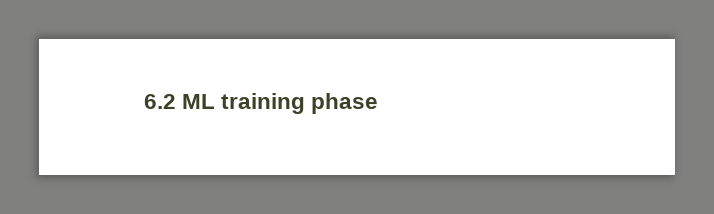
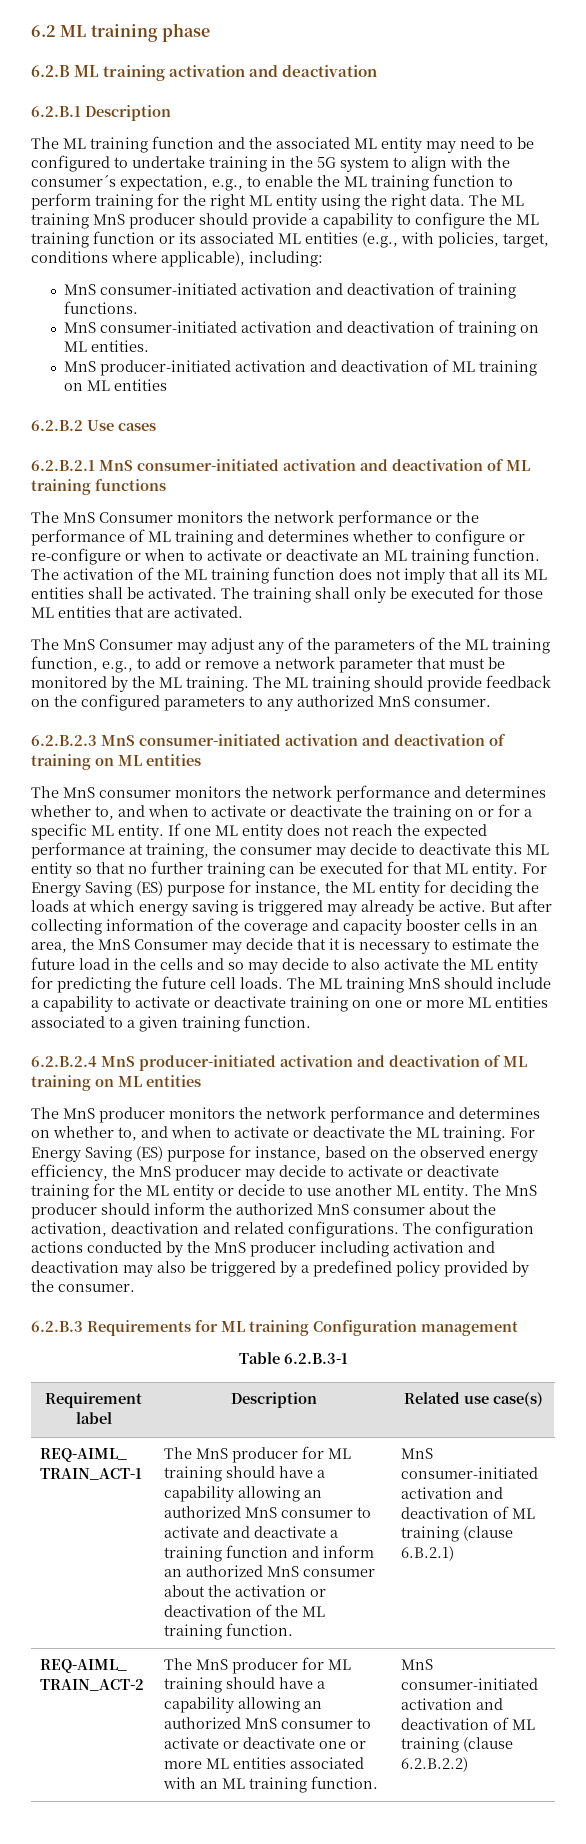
+ 6.2.B ML training activation and deactivation
+ 6.2.B.1 Description
+ The ML training function and the associated ML entity may need to be configured to undertake training in the 5G system to align with the consumer´s expectation, e.g., to enable the ML training function to perform training for the right ML entity using the right data. The ML training MnS producer should provide a capability to configure the ML training function or its associated ML entities (e.g., with policies, target, conditions where applicable), including:
+ MnS consumer-initiated activation and deactivation of training functions.
+ MnS consumer-initiated activation and deactivation of training on ML entities.
+ MnS producer-initiated activation and deactivation of ML training on ML entities
+ 6.2.B.2 Use cases
+ 6.2.B.2.1 MnS consumer-initiated activation and deactivation of ML training functions
+ The MnS Consumer monitors the network performance or the performance of ML training and determines whether to configure or re-configure or when to activate or deactivate an ML training function. The activation of the ML training function does not imply that all its ML entities shall be activated. The training shall only be executed for those ML entities that are activated.
+ The MnS Consumer may adjust any of the parameters of the ML training function, e.g., to add or remove a network parameter that must be monitored by the ML training. The ML training should provide feedback on the configured parameters to any authorized MnS consumer.
+ 6.2.B.2.3 MnS consumer-initiated activation and deactivation of training on ML entities
+ The MnS consumer monitors the network performance and determines whether to, and when to activate or deactivate the training on or for a specific ML entity. If one ML entity does not reach the expected performance at training, the consumer may decide to deactivate this ML entity so that no further training can be executed for that ML entity. For Energy Saving (ES) purpose for instance, the ML entity for deciding the loads at which energy saving is triggered may already be active. But after collecting information of the coverage and capacity booster cells in an area, the MnS Consumer may decide that it is necessary to estimate the future load in the cells and so may decide to also activate the ML entity for predicting the future cell loads. The ML training MnS should include a capability to activate or deactivate training on one or more ML entities associated to a given training function.
+ 6.2.B.2.4 MnS producer-initiated activation and deactivation of ML training on ML entities
+ The MnS producer monitors the network performance and determines on whether to, and when to activate or deactivate the ML training. For Energy Saving (ES) purpose for instance, based on the observed energy efficiency, the MnS producer may decide to activate or deactivate training for the ML entity or decide to use another ML entity. The MnS producer should inform the authorized MnS consumer about the activation, deactivation and related configurations. The configuration actions conducted by the MnS producer including activation and deactivation may also be triggered by a predefined policy provided by the consumer.
+ 6.2.B.3 Requirements for ML training Configuration management
+ Table 6.2.B.3-1
+ Requirement label | Description | Related use case(s)
+ REQ-AIML_ TRAIN_ACT-1 | The MnS producer for ML training should have a capability allowing an authorized MnS consumer to activate and deactivate a training function and inform an authorized MnS consumer about the activation or deactivation of the ML training function. | MnS consumer-initiated activation and deactivation of ML training (clause 6.B.2.1)
+ REQ-AIML_ TRAIN_ACT-2 | The MnS producer for ML training should have a capability allowing an authorized MnS consumer to activate or deactivate one or more ML entities associated with an ML training function. | MnS consumer-initiated activation and deactivation of ML training (clause 6.2.B.2.2)

